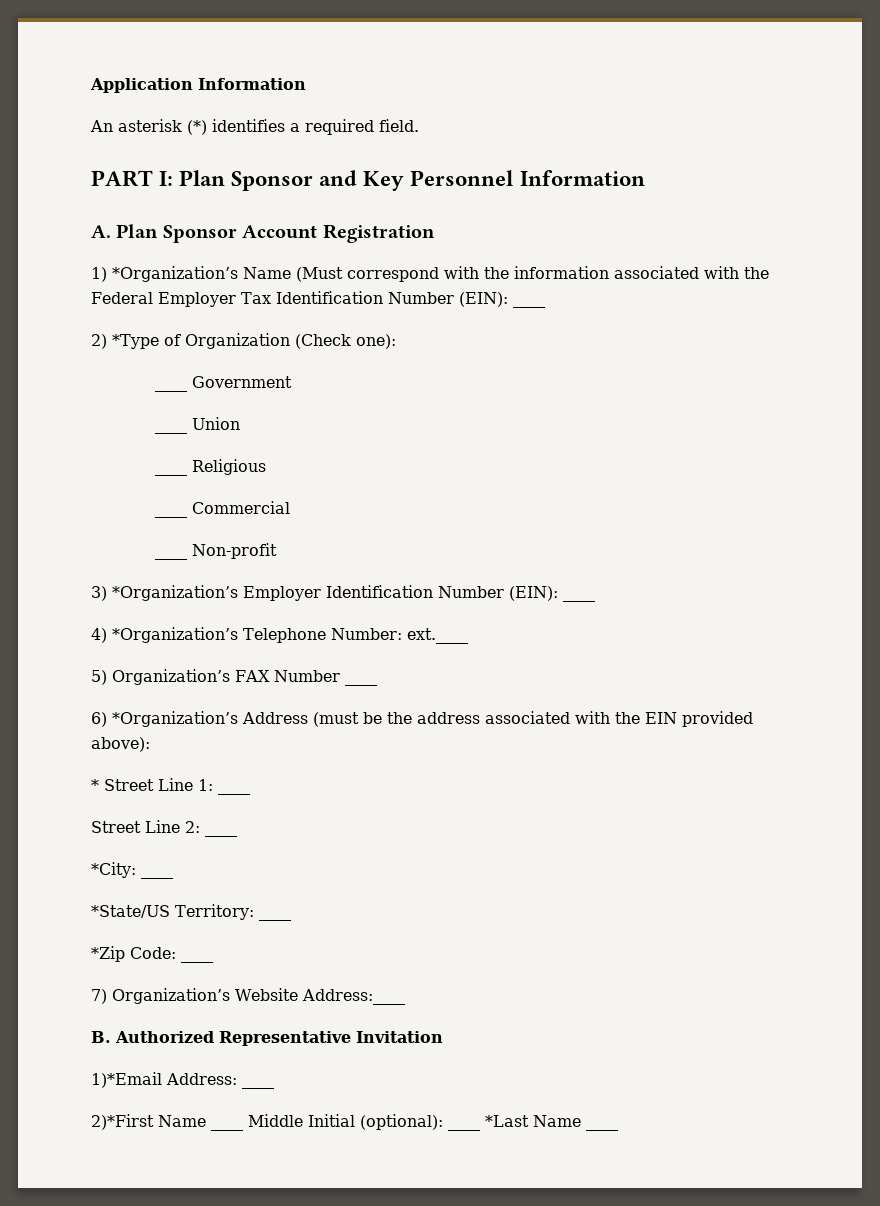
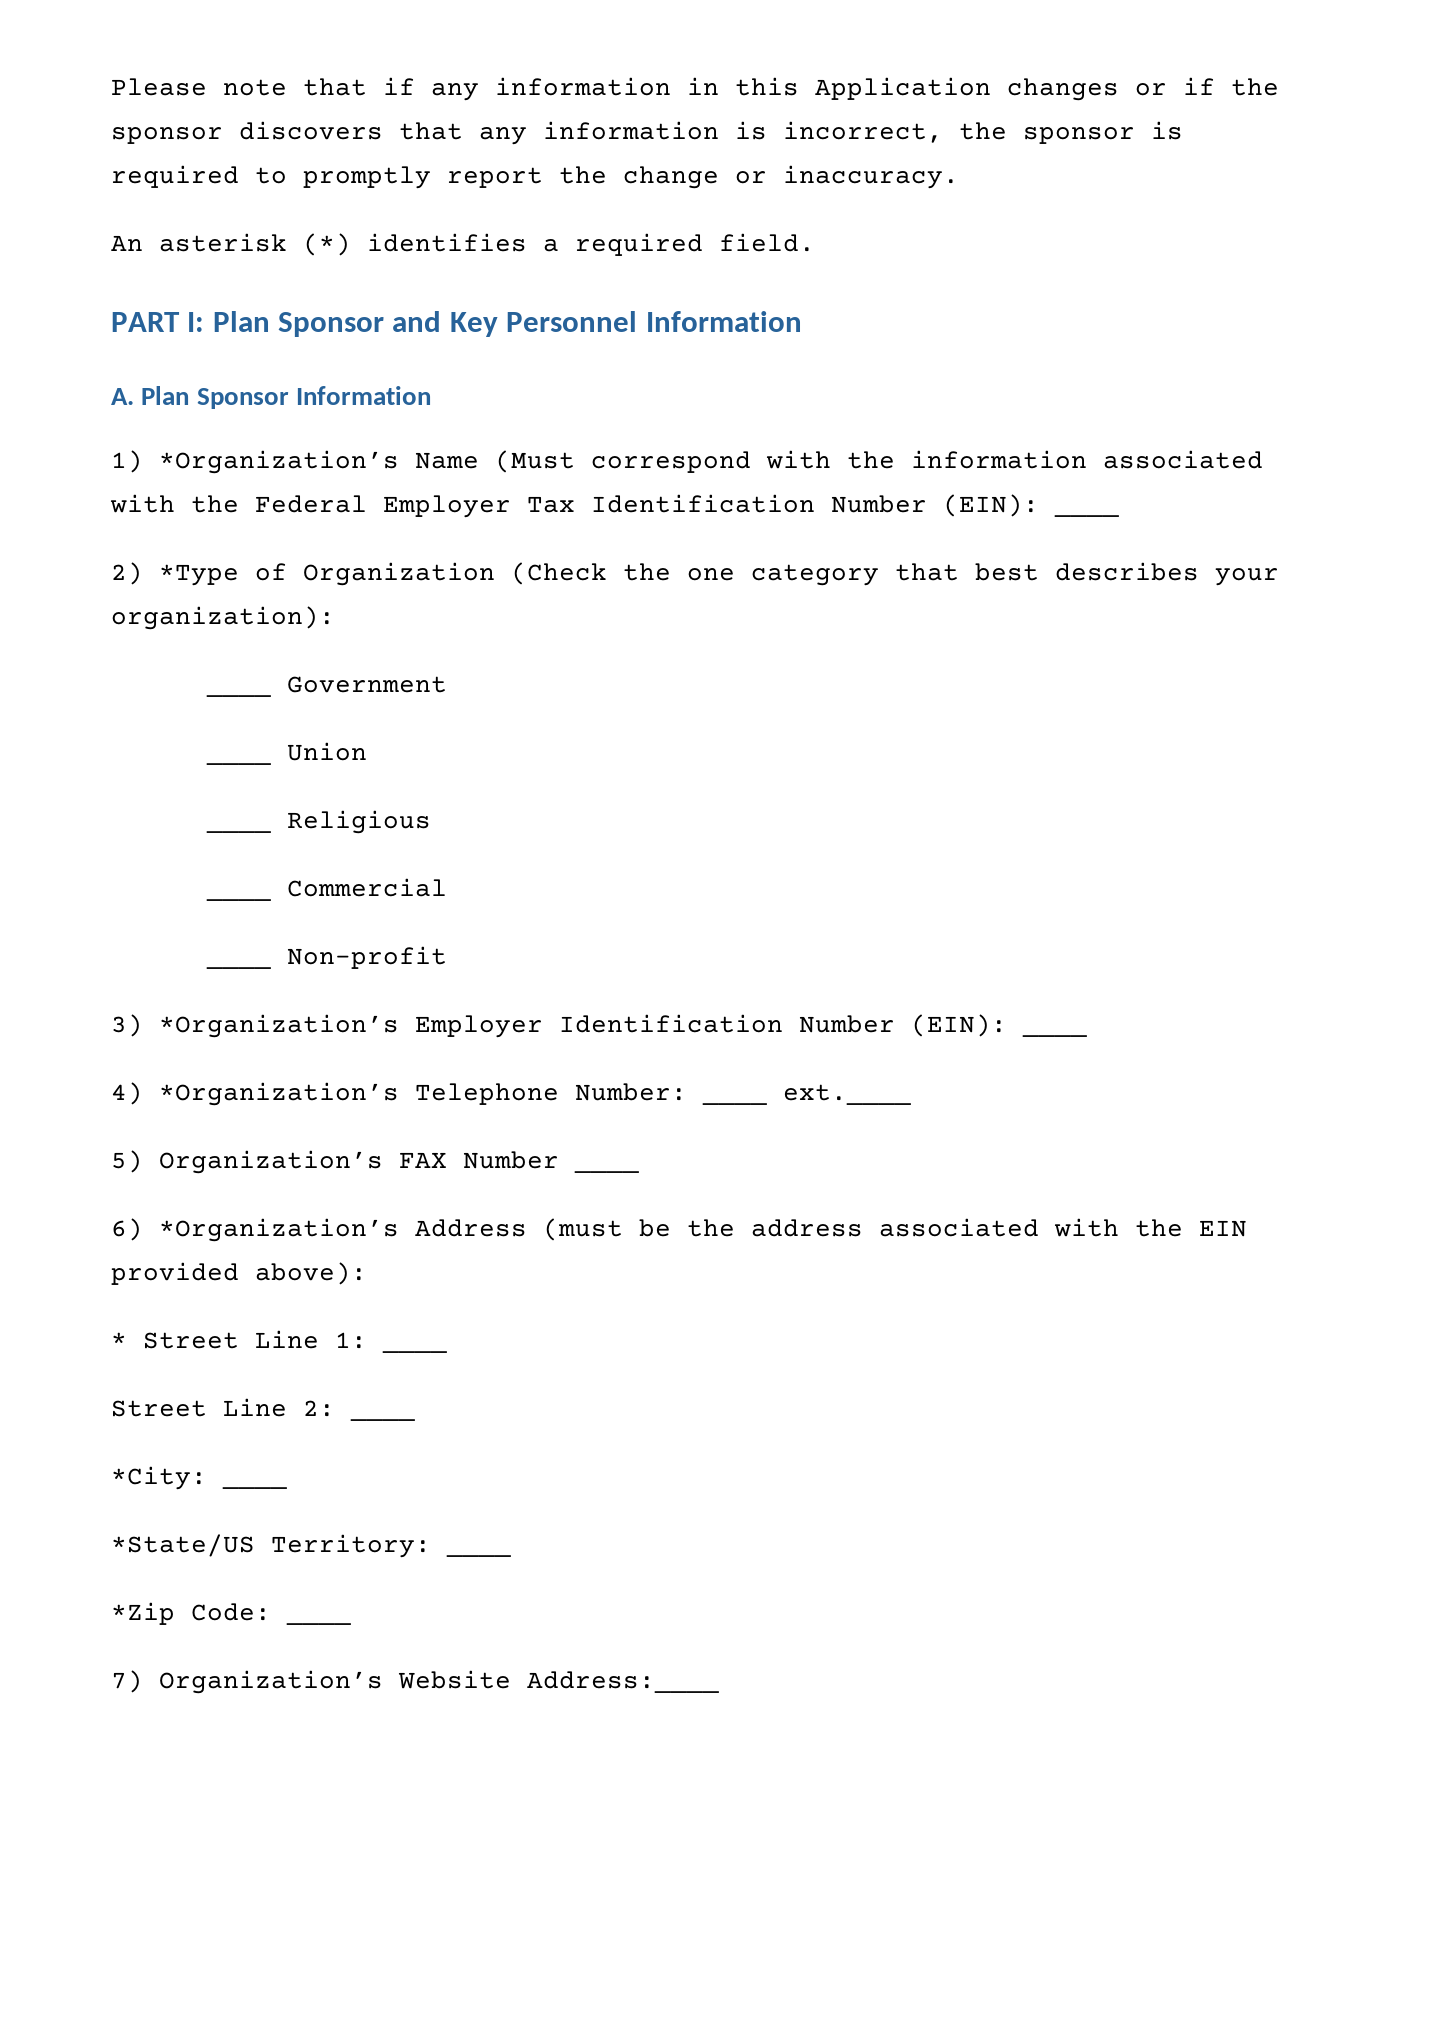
- Application Information
+ Please note that if any information in this Application changes or if the sponsor discovers that any information is incorrect, the sponsor is required to promptly report the change or inaccuracy.
- A. Plan Sponsor Account Registration
+ A. Plan Sponsor Information
- 2) *Type of Organization (Check one):
+ 2) *Type of Organization (Check the one category that best describes your organization):
- 4) *Organization’s Telephone Number: ext.____
+ 4) *Organization’s Telephone Number: ____ ext.____
- B. Authorized Representative Invitation
- 1)*Email Address: ____
- 2)*First Name ____ Middle Initial (optional): ____ *Last Name ____

